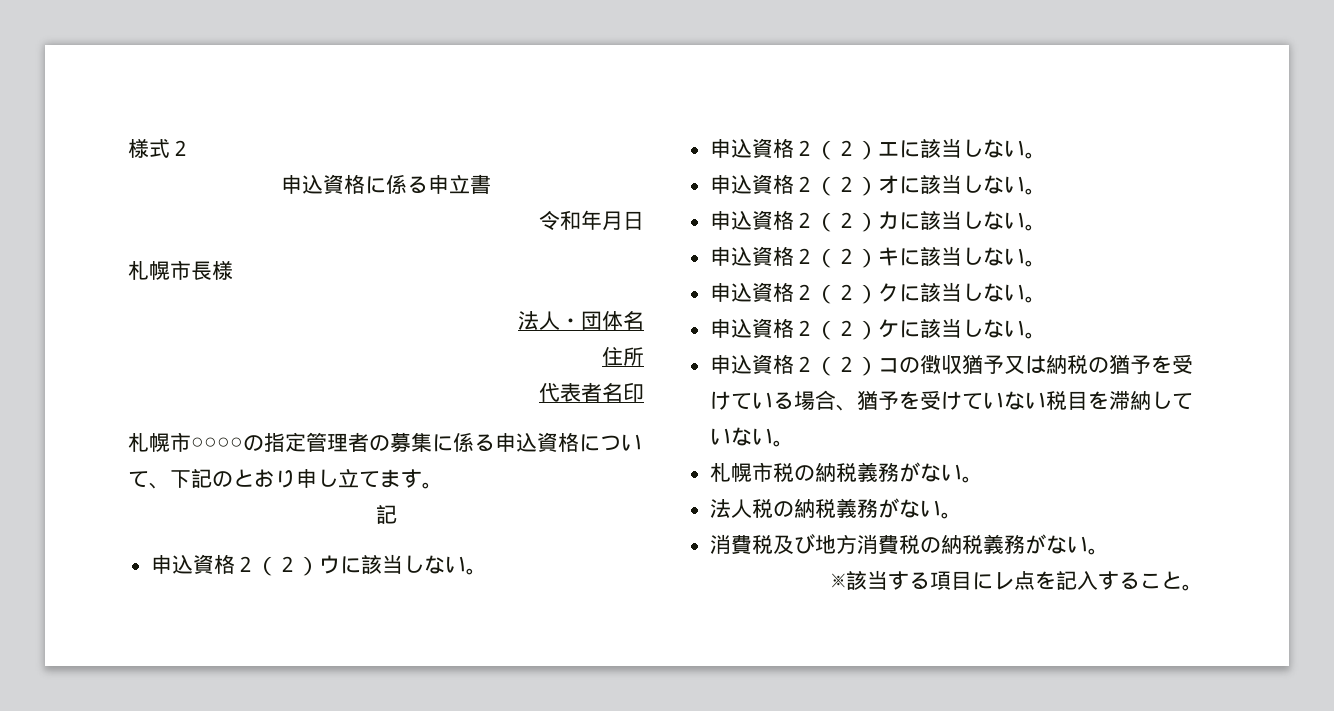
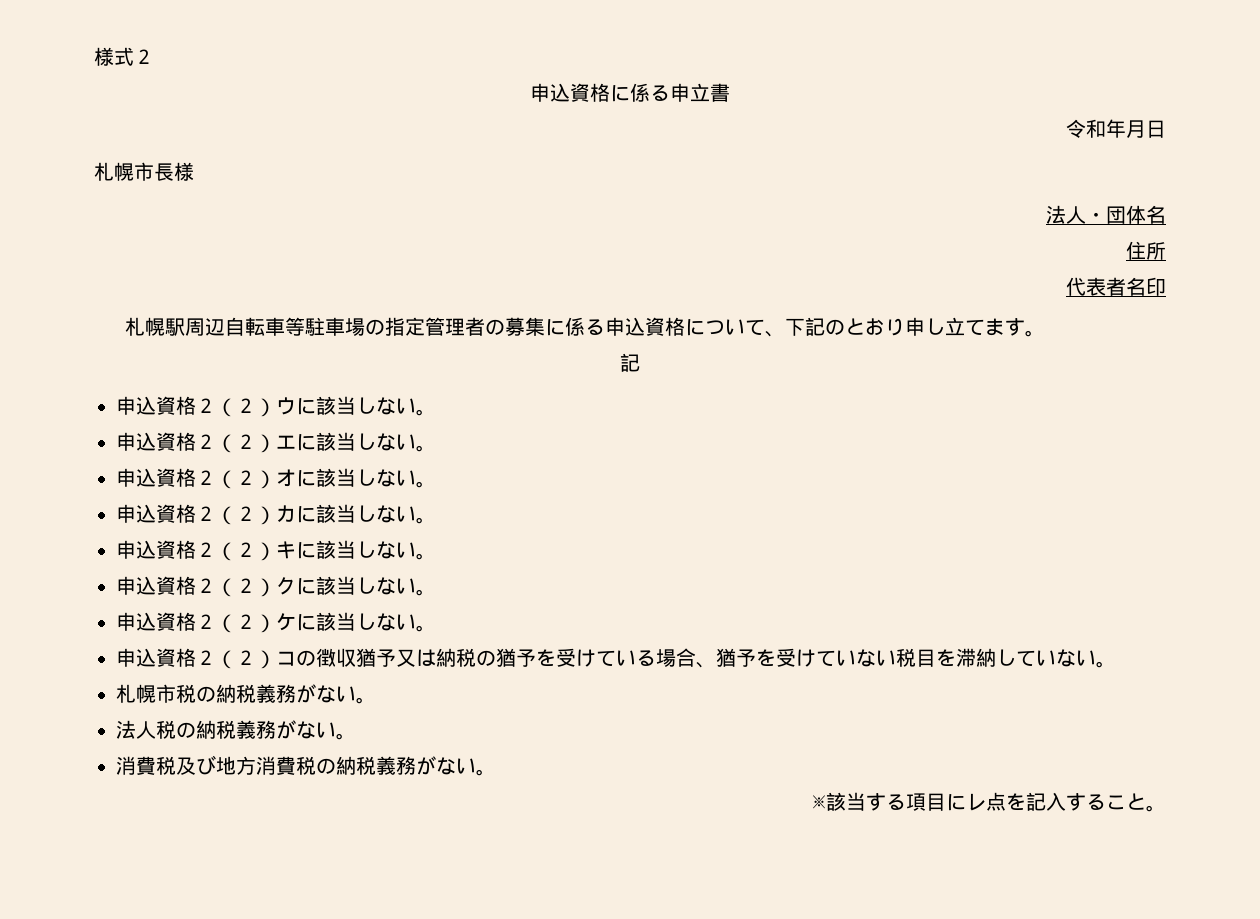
- 札幌市○○○○の指定管理者の募集に係る申込資格について、下記のとおり申し立てます。
+ 札幌駅周辺自転車等駐車場の指定管理者の募集に係る申込資格について、下記のとおり申し立てます。

